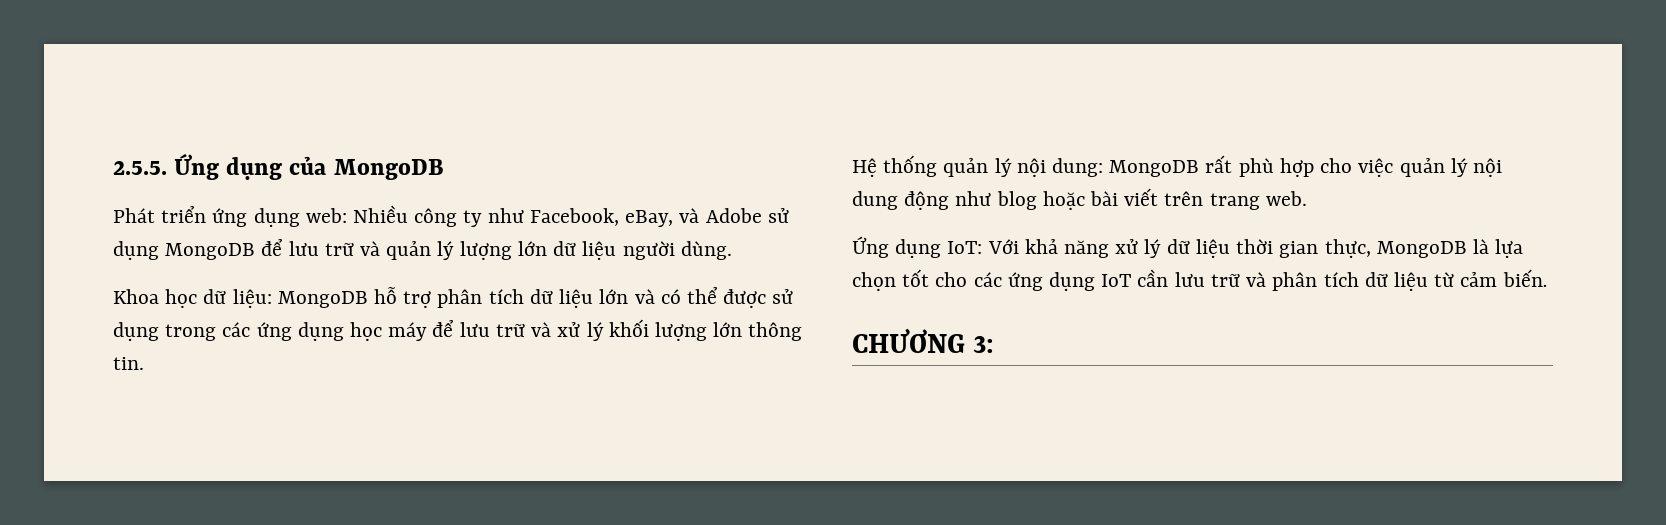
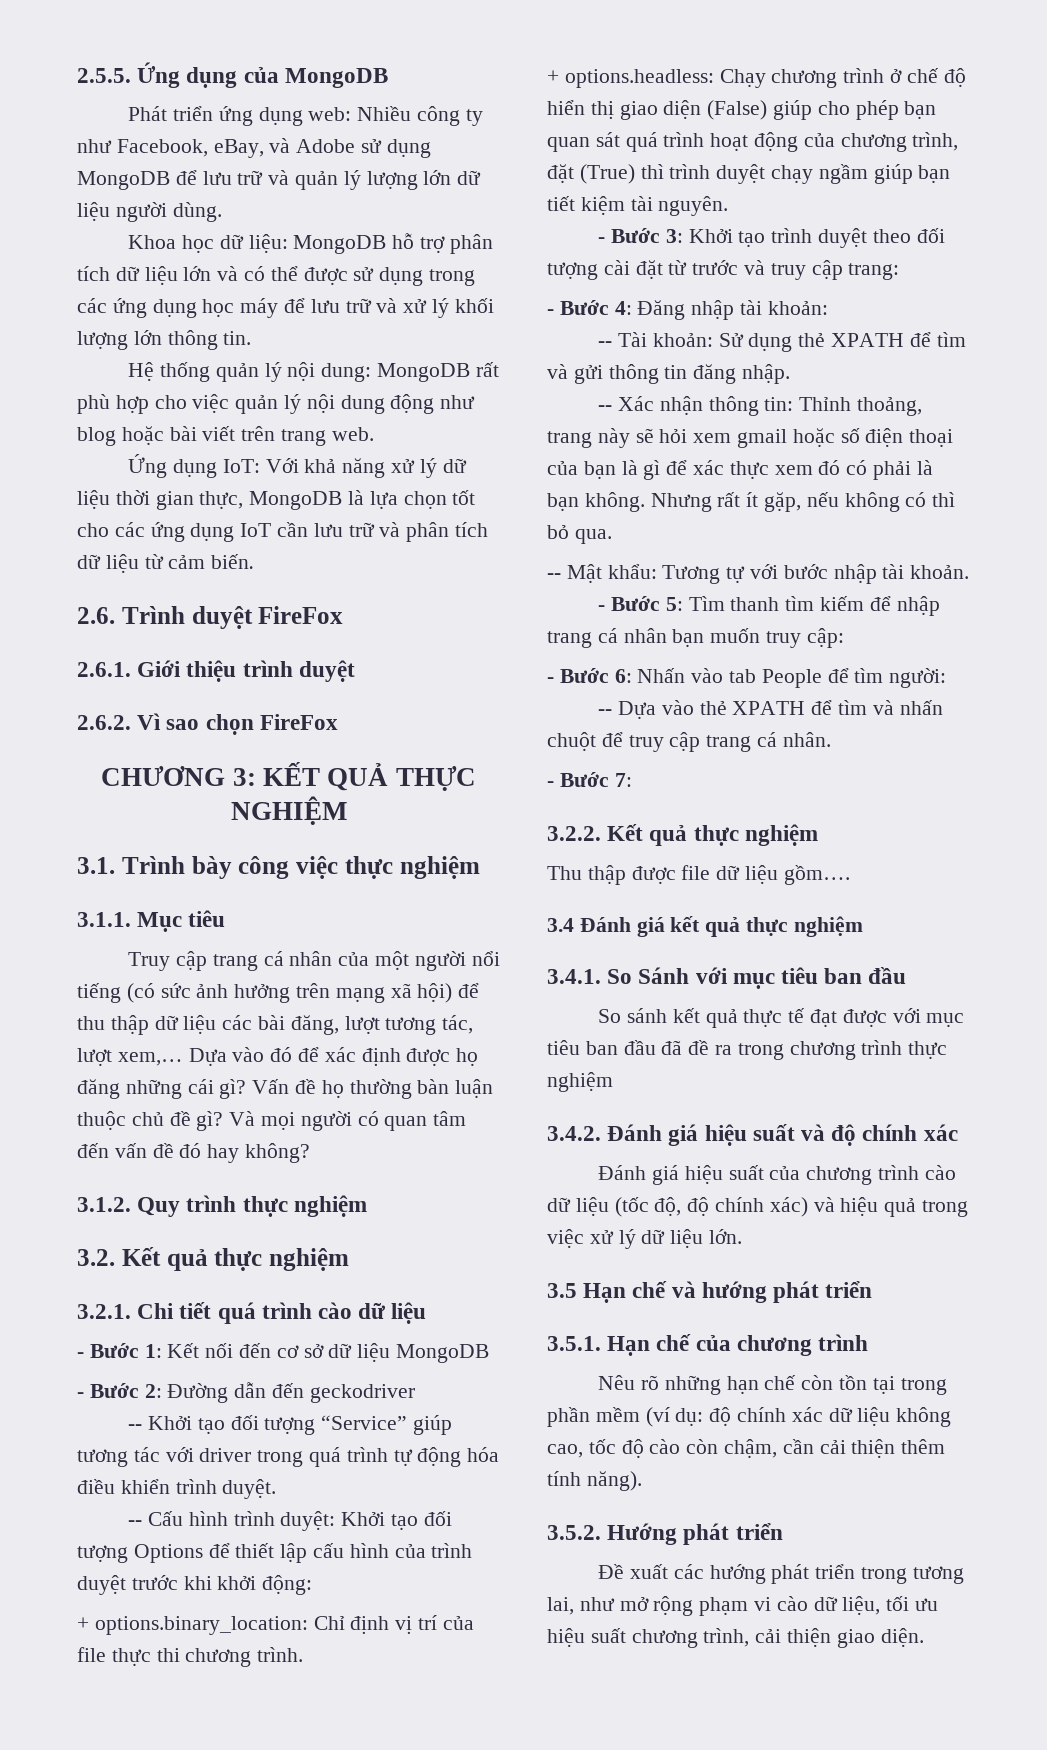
- CHƯƠNG 3:
+ 2.6. Trình duyệt FireFox
+ 2.6.1. Giới thiệu trình duyệt
+ 2.6.2. Vì sao chọn FireFox
+ CHƯƠNG 3: KẾT QUẢ THỰC NGHIỆM
+ 3.1. Trình bày công việc thực nghiệm
+ 3.1.1. Mục tiêu
+ Truy cập trang cá nhân của một người nổi tiếng (có sức ảnh hưởng trên mạng xã hội) để thu thập dữ liệu các bài đăng, lượt tương tác, lượt xem,… Dựa vào đó để xác định được họ đăng những cái gì? Vấn đề họ thường bàn luận thuộc chủ đề gì? Và mọi người có quan tâm đến vấn đề đó hay không?
+ 3.1.2. Quy trình thực nghiệm
+ 3.2. Kết quả thực nghiệm
+ 3.2.1. Chi tiết quá trình cào dữ liệu
+ - Bước 1: Kết nối đến cơ sở dữ liệu MongoDB
+ - Bước 2: Đường dẫn đến geckodriver
+ -- Khởi tạo đối tượng “Service” giúp tương tác với driver trong quá trình tự động hóa điều khiển trình duyệt.
+ -- Cấu hình trình duyệt: Khởi tạo đối tượng Options để thiết lập cấu hình của trình duyệt trước khi khởi động:
+ + options.binary_location: Chỉ định vị trí của file thực thi chương trình.
+ + options.headless: Chạy chương trình ở chế độ hiển thị giao diện (False) giúp cho phép bạn quan sát quá trình hoạt động của chương trình, đặt (True) thì trình duyệt chạy ngầm giúp bạn tiết kiệm tài nguyên.
+ - Bước 3: Khởi tạo trình duyệt theo đối tượng cài đặt từ trước và truy cập trang:
+ - Bước 4: Đăng nhập tài khoản:
+ -- Tài khoản: Sử dụng thẻ XPATH để tìm và gửi thông tin đăng nhập.
+ -- Xác nhận thông tin: Thỉnh thoảng, trang này sẽ hỏi xem gmail hoặc số điện thoại của bạn là gì để xác thực xem đó có phải là bạn không. Nhưng rất ít gặp, nếu không có thì bỏ qua.
+ -- Mật khẩu: Tương tự với bước nhập tài khoản.
+ - Bước 5: Tìm thanh tìm kiếm để nhập trang cá nhân bạn muốn truy cập:
+ - Bước 6: Nhấn vào tab People để tìm người:
+ -- Dựa vào thẻ XPATH để tìm và nhấn chuột để truy cập trang cá nhân.
+ - Bước 7:
+ 3.2.2. Kết quả thực nghiệm
+ Thu thập được file dữ liệu gồm….
+ 3.4 Đánh giá kết quả thực nghiệm
+ 3.4.1. So Sánh với mục tiêu ban đầu
+ So sánh kết quả thực tế đạt được với mục tiêu ban đầu đã đề ra trong chương trình thực nghiệm
+ 3.4.2. Đánh giá hiệu suất và độ chính xác
+ Đánh giá hiệu suất của chương trình cào dữ liệu (tốc độ, độ chính xác) và hiệu quả trong việc xử lý dữ liệu lớn.
+ 3.5 Hạn chế và hướng phát triển
+ 3.5.1. Hạn chế của chương trình
+ Nêu rõ những hạn chế còn tồn tại trong phần mềm (ví dụ: độ chính xác dữ liệu không cao, tốc độ cào còn chậm, cần cải thiện thêm tính năng).
+ 3.5.2. Hướng phát triển
+ Đề xuất các hướng phát triển trong tương lai, như mở rộng phạm vi cào dữ liệu, tối ưu hiệu suất chương trình, cải thiện giao diện.

